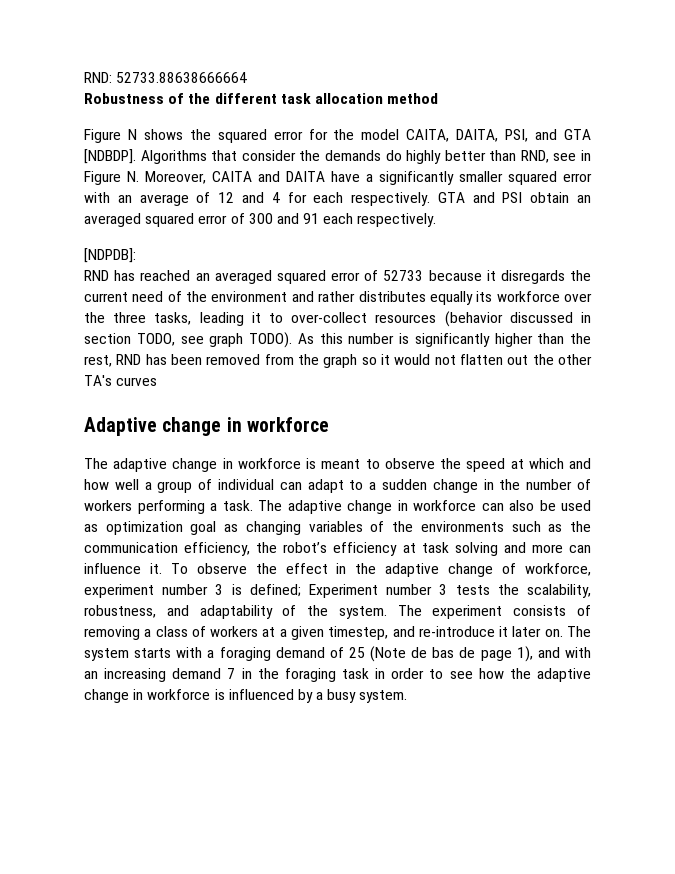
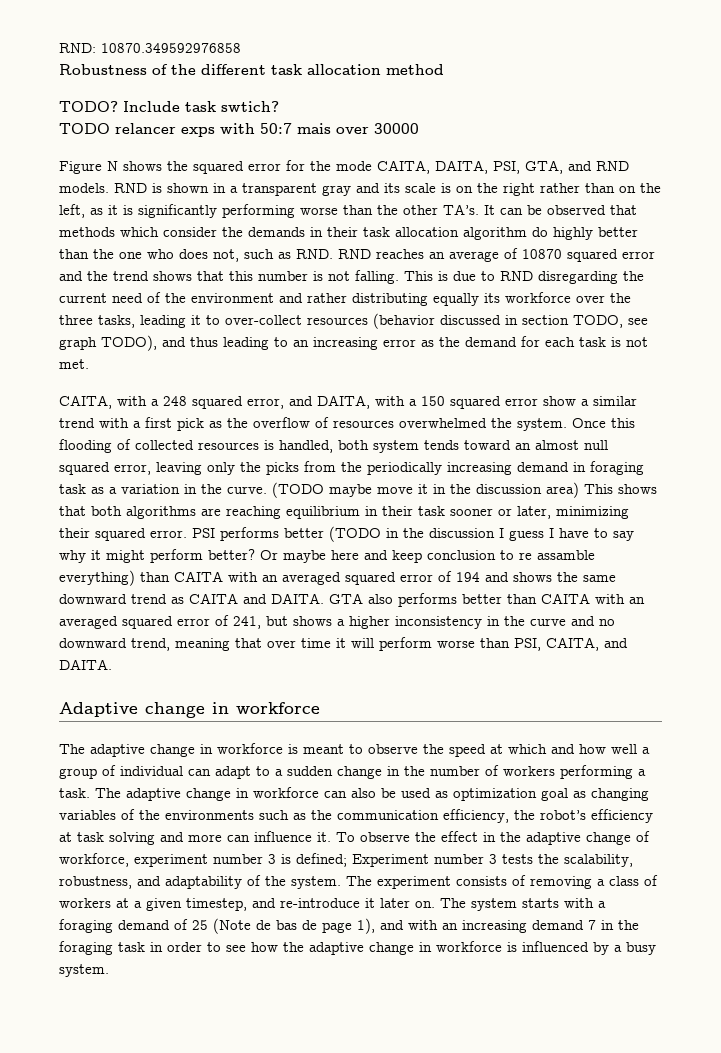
- RND: 52733.88638666664
+ RND: 10870.349592976858
+ TODO? Include task swtich?
+ TODO relancer exps with 50:7 mais over 30000
- Figure N shows the squared error for the model CAITA, DAITA, PSI, and GTA [NDBDP]. Algorithms that consider the demands do highly better than RND, see in Figure N. Moreover, CAITA and DAITA have a significantly smaller squared error with an average of 12 and 4 for each respectively. GTA and PSI obtain an averaged squared error of 300 and 91 each respectively.
- [NDPDB]:
- RND has reached an averaged squared error of 52733 because it disregards the current need of the environment and rather distributes equally its workforce over the three tasks, leading it to over-collect resources (behavior discussed in section TODO, see graph TODO). As this number is significantly higher than the rest, RND has been removed from the graph so it would not flatten out the other TA's curves
+ Figure N shows the squared error for the mode CAITA, DAITA, PSI, GTA, and RND models. RND is shown in a transparent gray and its scale is on the right rather than on the left, as it is significantly performing worse than the other TA’s. It can be observed that methods which consider the demands in their task allocation algorithm do highly better than the one who does not, such as RND. RND reaches an average of 10870 squared error and the trend shows that this number is not falling. This is due to RND disregarding the current need of the environment and rather distributing equally its workforce over the three tasks, leading it to over-collect resources (behavior discussed in section TODO, see graph TODO), and thus leading to an increasing error as the demand for each task is not met.
+ CAITA, with a 248 squared error, and DAITA, with a 150 squared error show a similar trend with a first pick as the overflow of resources overwhelmed the system. Once this flooding of collected resources is handled, both system tends toward an almost null squared error, leaving only the picks from the periodically increasing demand in foraging task as a variation in the curve. (TODO maybe move it in the discussion area) This shows that both algorithms are reaching equilibrium in their task sooner or later, minimizing their squared error. PSI performs better (TODO in the discussion I guess I have to say why it might perform better? Or maybe here and keep conclusion to re assamble everything) than CAITA with an averaged squared error of 194 and shows the same downward trend as CAITA and DAITA. GTA also performs better than CAITA with an averaged squared error of 241, but shows a higher inconsistency in the curve and no downward trend, meaning that over time it will perform worse than PSI, CAITA, and DAITA.

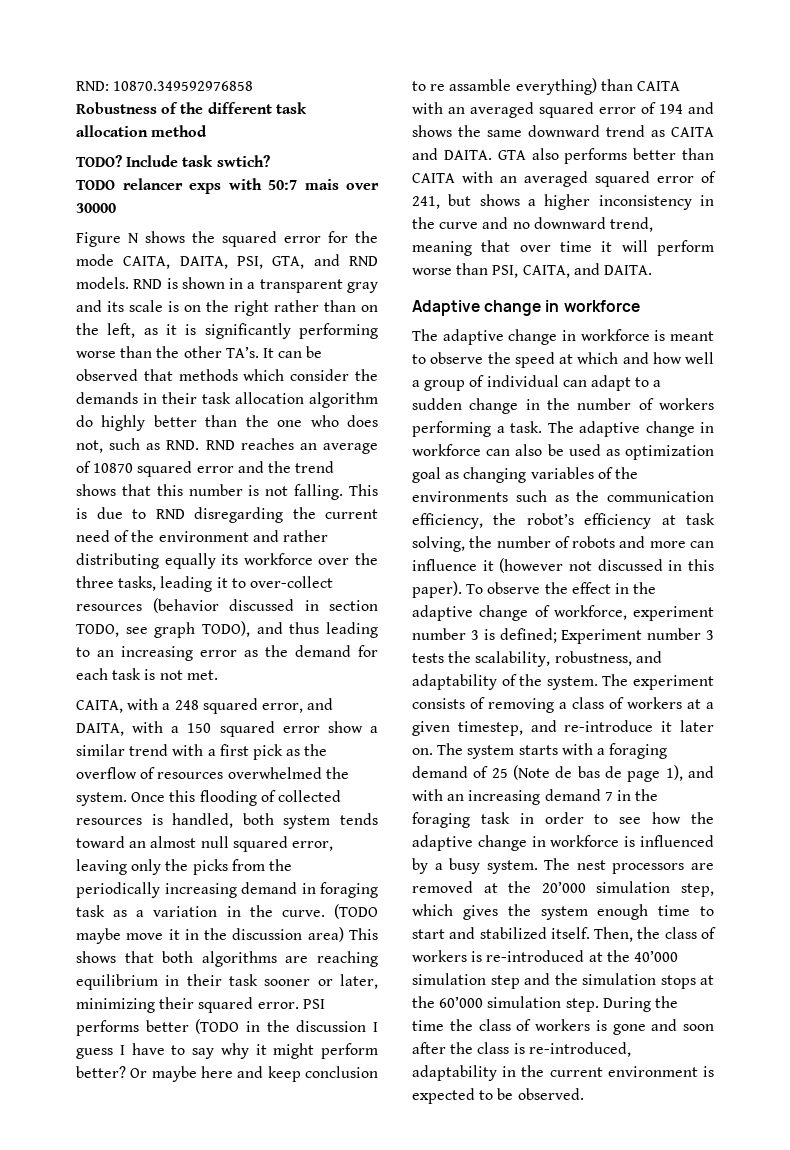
- The adaptive change in workforce can also be used as optimization goal as changing variables of the environments such as the communication efficiency, the robot’s efficiency at task solving and more can influence it.
+ The adaptive change in workforce can also be used as optimization goal as changing variables of the environments such as the communication efficiency, the robot’s efficiency at task solving, the number of robots and more can influence it (however not discussed in this paper).
+ The nest processors are removed at the 20’000 simulation step, which gives the system enough time to start and stabilized itself. Then, the class of workers is re-introduced at the 40’000 simulation step and the simulation stops at the 60’000 simulation step. During the time the class of workers is gone and soon after the class is re-introduced, adaptability in the current environment is expected to be observed.

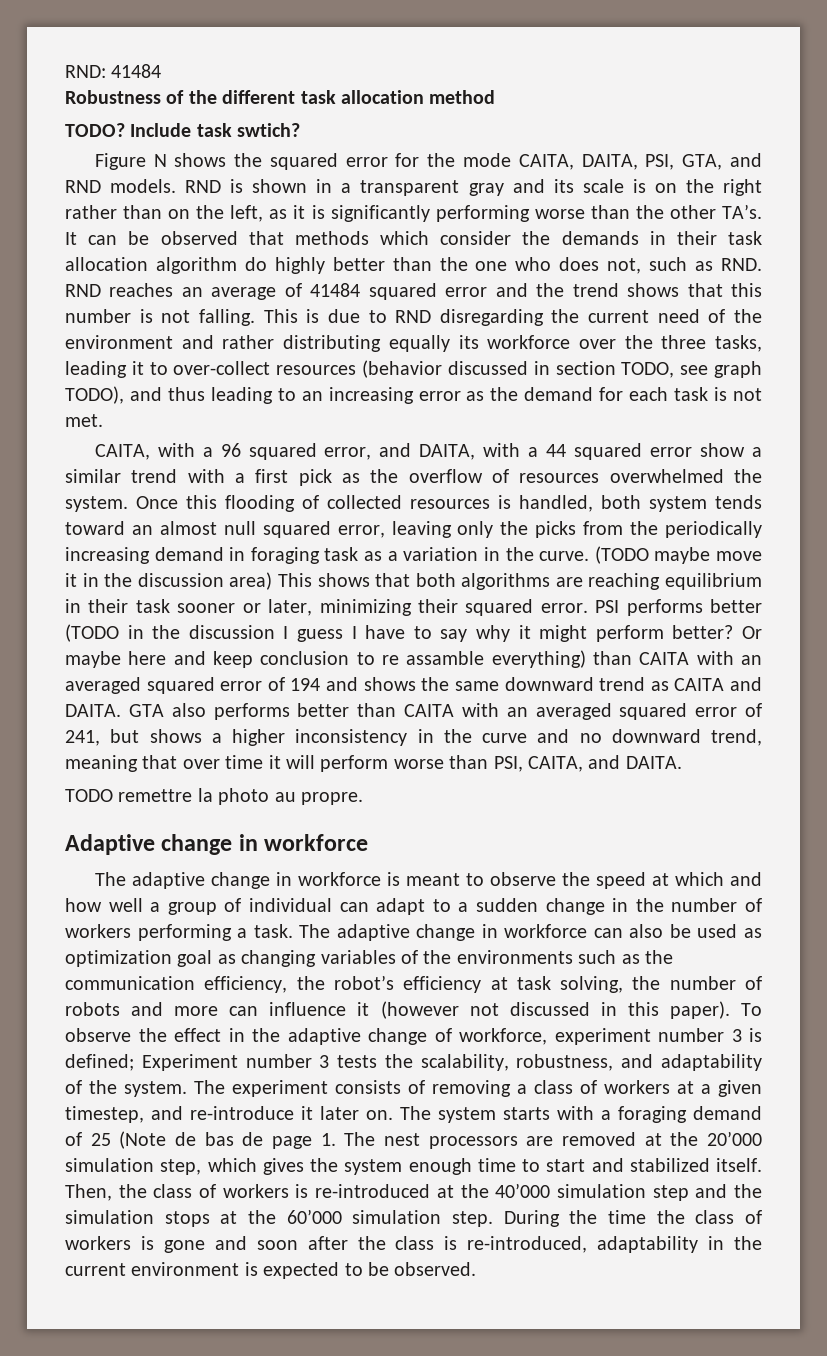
- RND: 10870.349592976858
+ RND: 41484
- TODO relancer exps with 50:7 mais over 30000
- It can be observed that methods which consider the demands in their task allocation algorithm do highly better than the one who does not, such as RND. RND reaches an average of 10870 squared error and the trend shows that this number is not falling.
+ It can be observed that methods which consider the demands in their task allocation algorithm do highly better than the one who does not, such as RND. RND reaches an average of 41484 squared error and the trend shows that this number is not falling.
- CAITA, with a 248 squared error, and DAITA, with a 150 squared error show a similar trend with a first pick as the overflow of resources overwhelmed the system.
+ CAITA, with a 96 squared error, and DAITA, with a 44 squared error show a similar trend with a first pick as the overflow of resources overwhelmed the system.
+ TODO remettre la photo au propre.
- The system starts with a foraging demand of 25 (Note de bas de page 1), and with an increasing demand 7 in the foraging task in order to see how the adaptive change in workforce is influenced by a busy system. The nest processors are removed at the 20’000 simulation step, which gives the system enough time to start and stabilized itself.
+ The system starts with a foraging demand of 25 (Note de bas de page 1. The nest processors are removed at the 20’000 simulation step, which gives the system enough time to start and stabilized itself.

